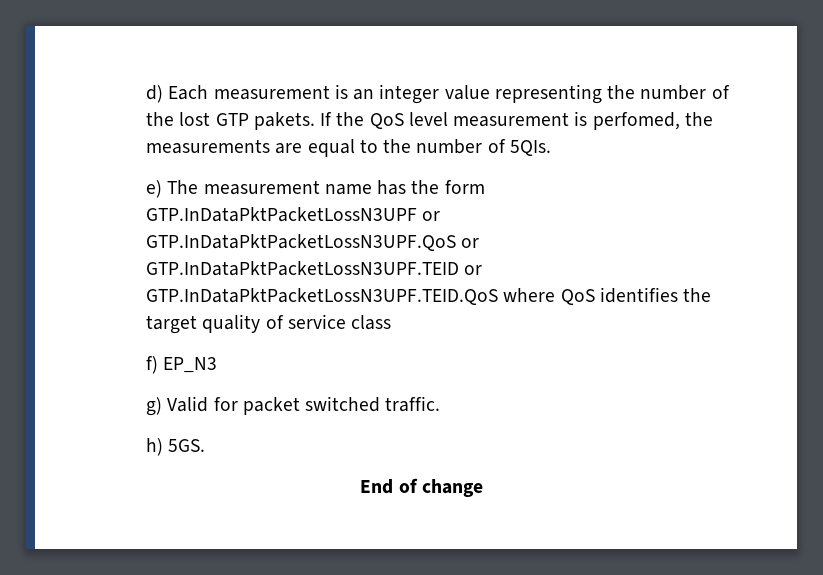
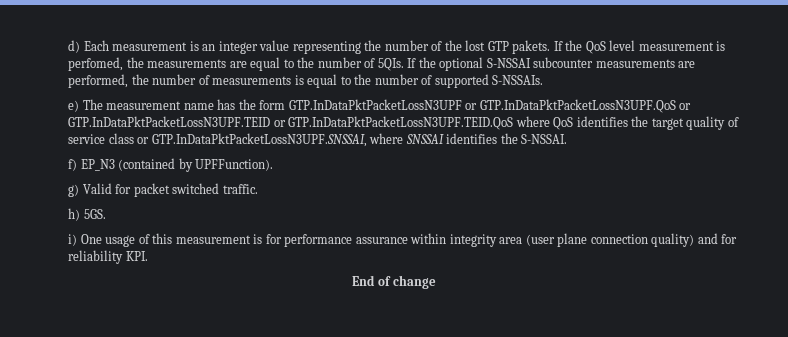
+ If the optional S-NSSAI subcounter measurements are performed, the number of measurements is equal to the number of supported S-NSSAIs.
- e) The measurement name has the form GTP.InDataPktPacketLossN3UPF or GTP.InDataPktPacketLossN3UPF.QoS or GTP.InDataPktPacketLossN3UPF.TEID or GTP.InDataPktPacketLossN3UPF.TEID.QoS where QoS identifies the target quality of service class
+ e) The measurement name has the form GTP.InDataPktPacketLossN3UPF or GTP.InDataPktPacketLossN3UPF.QoS or GTP.InDataPktPacketLossN3UPF.TEID or GTP.InDataPktPacketLossN3UPF.TEID.QoS where QoS identifies the target quality of service class or GTP.InDataPktPacketLossN3UPF.SNSSAI, where SNSSAI identifies the S-NSSAI.
- f) EP_N3
+ f) EP_N3 (contained by UPFFunction).
+ i) One usage of this measurement is for performance assurance within integrity area (user plane connection quality) and for reliability KPI.

